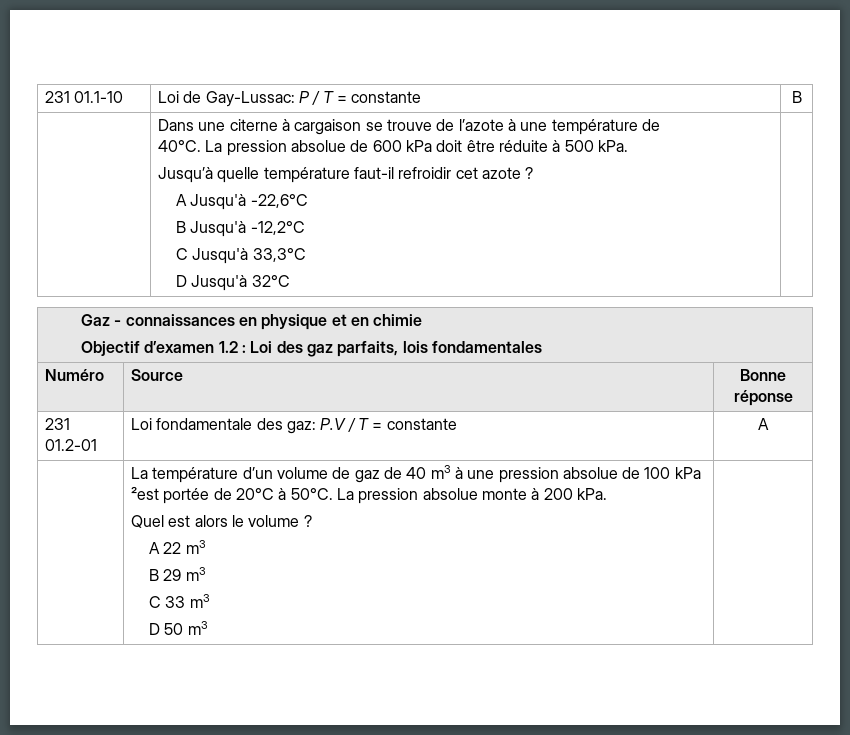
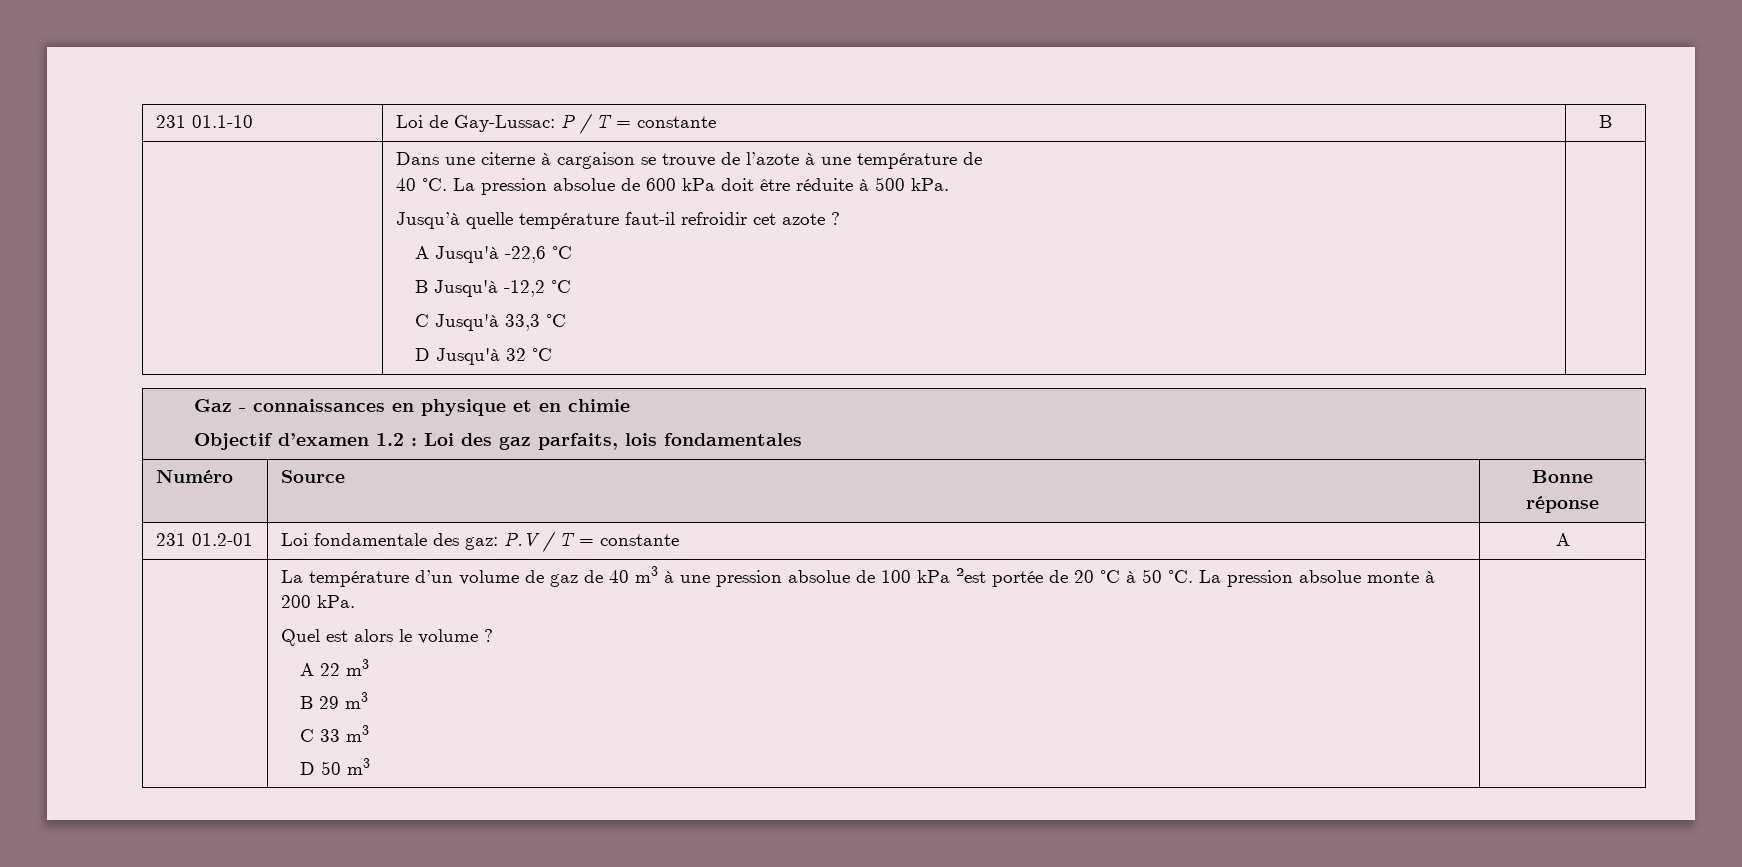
- 40°C.
+ 40 °C.
- A Jusqu'à -22,6°C
+ A Jusqu'à -22,6 °C
- B Jusqu'à -12,2°C
+ B Jusqu'à -12,2 °C
- C Jusqu'à 33,3°C
+ C Jusqu'à 33,3 °C
- D Jusqu'à 32°C
+ D Jusqu'à 32 °C
- La température d’un volume de gaz de 40 m3 à une pression absolue de 100 kPa ²est portée de 20°C à 50°C.
+ La température d’un volume de gaz de 40 m3 à une pression absolue de 100 kPa ²est portée de 20 °C à 50 °C.

